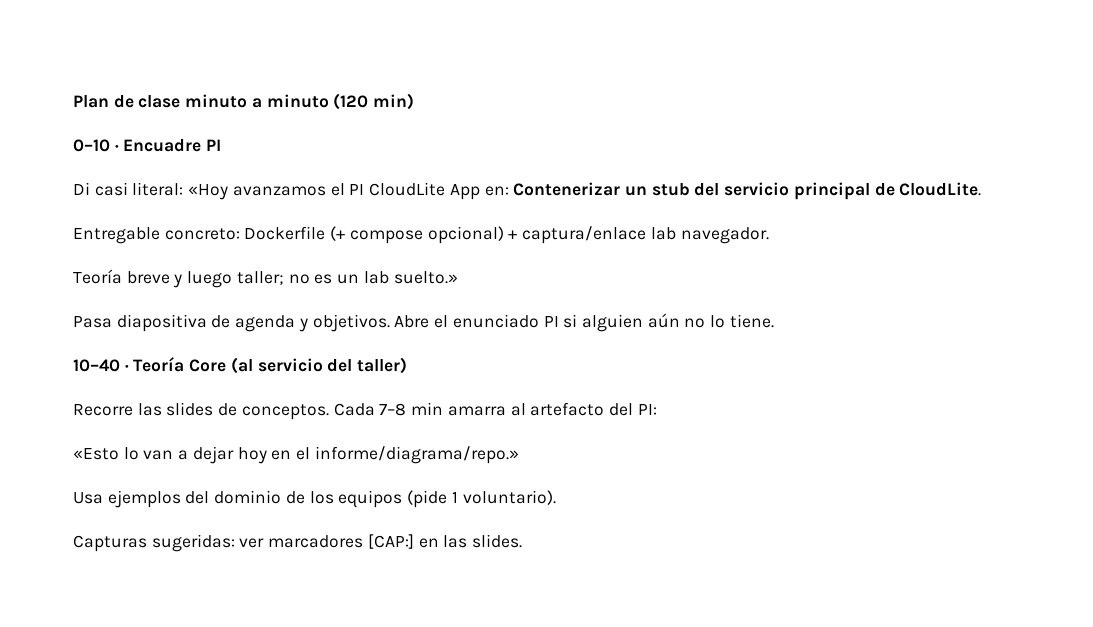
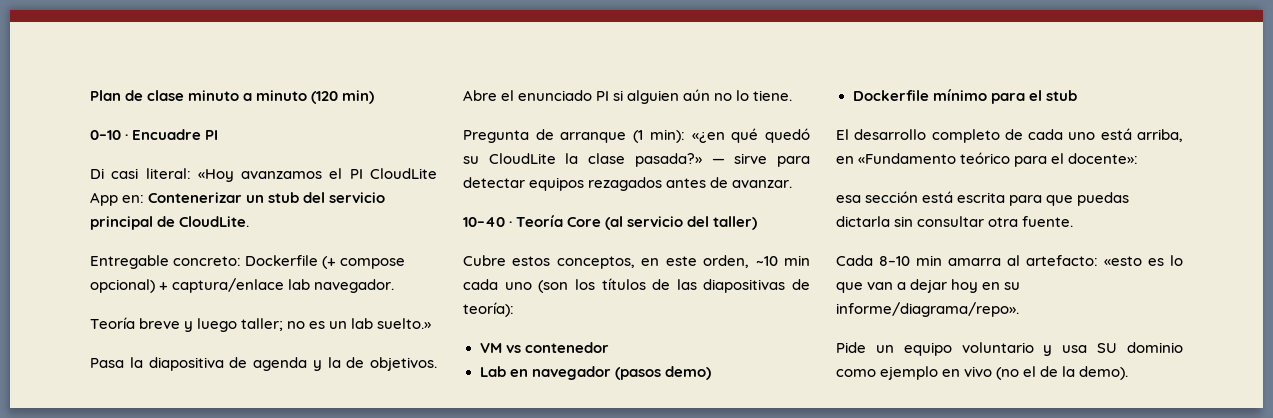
- Pasa diapositiva de agenda y objetivos.
+ Pasa la diapositiva de agenda y la de objetivos.
+ Pregunta de arranque (1 min): «¿en qué quedó su CloudLite la clase pasada?» — sirve para detectar equipos rezagados antes de avanzar.
- Recorre las slides de conceptos. Cada 7–8 min amarra al artefacto del PI:
- «Esto lo van a dejar hoy en el informe/diagrama/repo.»
- Usa ejemplos del dominio de los equipos (pide 1 voluntario).
- Capturas sugeridas: ver marcadores [CAP:] en las slides.
+ Cubre estos conceptos, en este orden, ~10 min cada uno (son los títulos de las diapositivas de teoría):
+ VM vs contenedor
+ Lab en navegador (pasos demo)
+ Dockerfile mínimo para el stub
+ El desarrollo completo de cada uno está arriba, en «Fundamento teórico para el docente»:
+ esa sección está escrita para que puedas dictarla sin consultar otra fuente.
+ Cada 8–10 min amarra al artefacto: «esto es lo que van a dejar hoy en su informe/diagrama/repo».
+ Pide un equipo voluntario y usa SU dominio como ejemplo en vivo (no el de la demo).

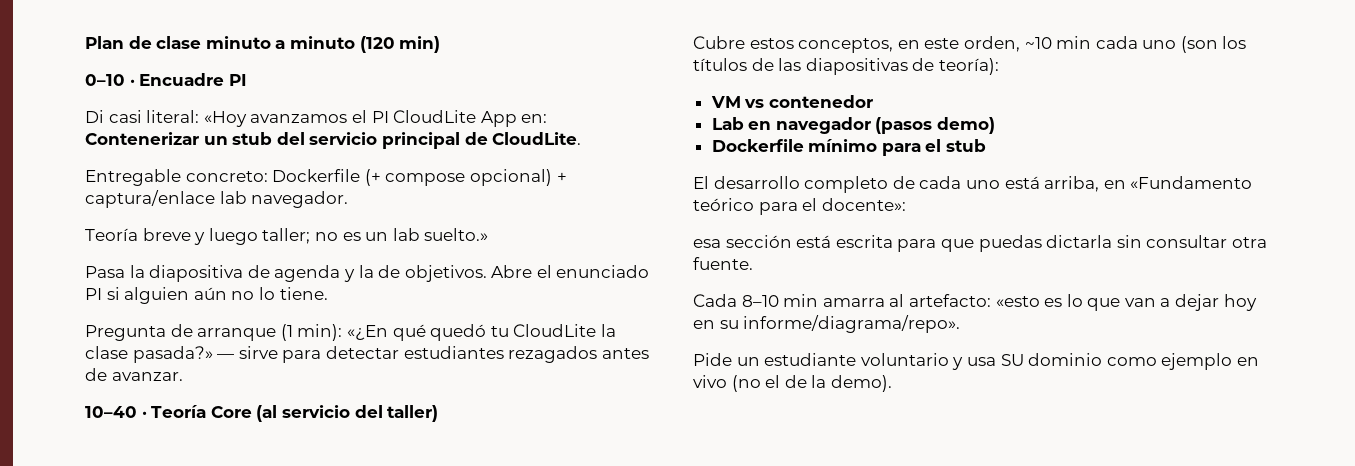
- Pregunta de arranque (1 min): «¿en qué quedó su CloudLite la clase pasada?»
+ Pregunta de arranque (1 min): «¿En qué quedó tu CloudLite la clase pasada?»
- — sirve para detectar equipos rezagados antes de avanzar.
+ — sirve para detectar estudiantes rezagados antes de avanzar.
- Pide un equipo voluntario y usa SU dominio como ejemplo en vivo (no el de la demo).
+ Pide un estudiante voluntario y usa SU dominio como ejemplo en vivo (no el de la demo).

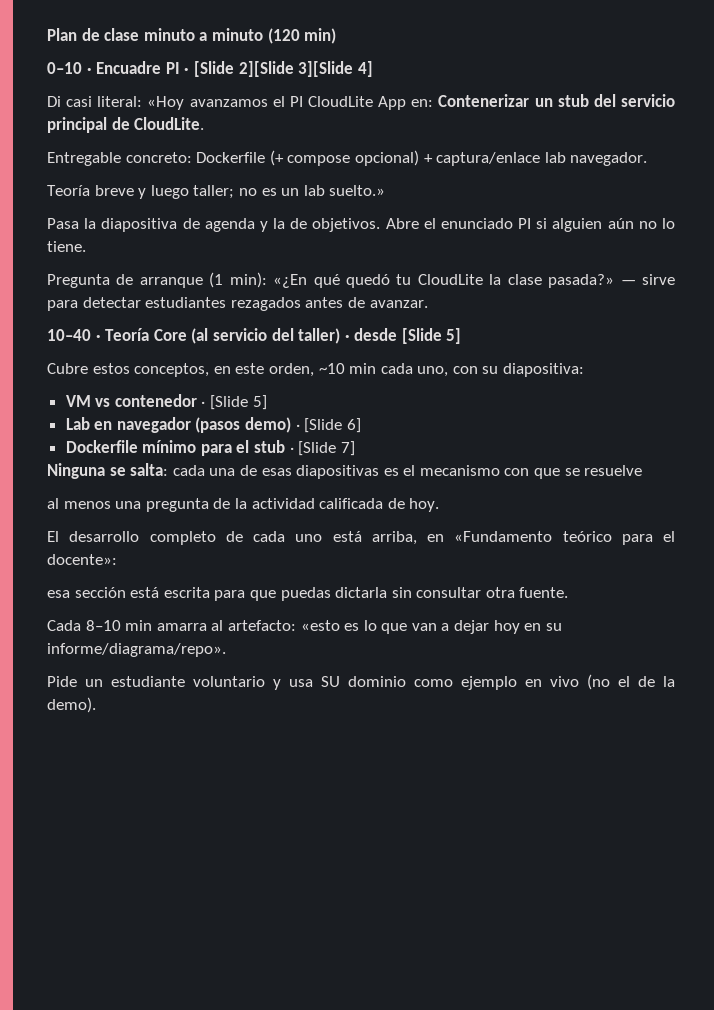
- 0–10 · Encuadre PI
+ 0–10 · Encuadre PI · [Slide 2][Slide 3][Slide 4]
- 10–40 · Teoría Core (al servicio del taller)
+ 10–40 · Teoría Core (al servicio del taller) · desde [Slide 5]
- Cubre estos conceptos, en este orden, ~10 min cada uno (son los títulos de las diapositivas de teoría):
+ Cubre estos conceptos, en este orden, ~10 min cada uno, con su diapositiva:
- VM vs contenedor
+ VM vs contenedor · [Slide 5]
- Lab en navegador (pasos demo)
+ Lab en navegador (pasos demo) · [Slide 6]
- Dockerfile mínimo para el stub
+ Dockerfile mínimo para el stub · [Slide 7]
+ Ninguna se salta: cada una de esas diapositivas es el mecanismo con que se resuelve
+ al menos una pregunta de la actividad calificada de hoy.

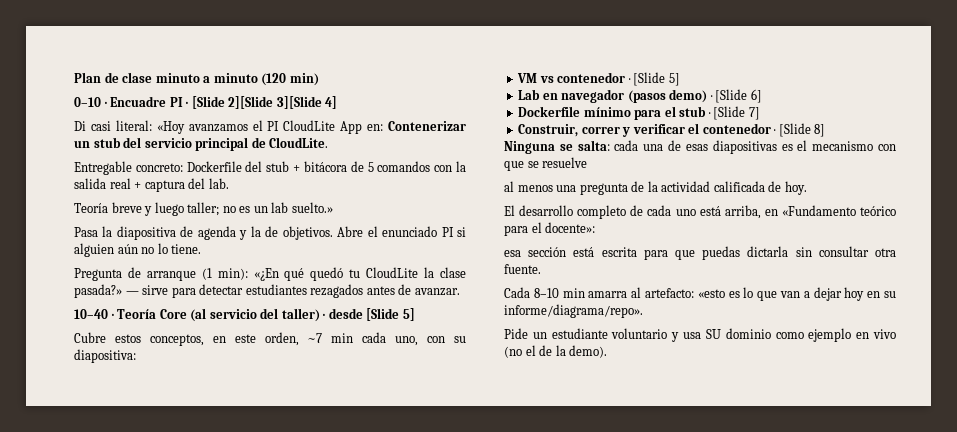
- Entregable concreto: Dockerfile (+ compose opcional) + captura/enlace lab navegador.
+ Entregable concreto: Dockerfile del stub + bitácora de 5 comandos con la salida real + captura del lab.
- Cubre estos conceptos, en este orden, ~10 min cada uno, con su diapositiva:
+ Cubre estos conceptos, en este orden, ~7 min cada uno, con su diapositiva:
+ Construir, correr y verificar el contenedor · [Slide 8]

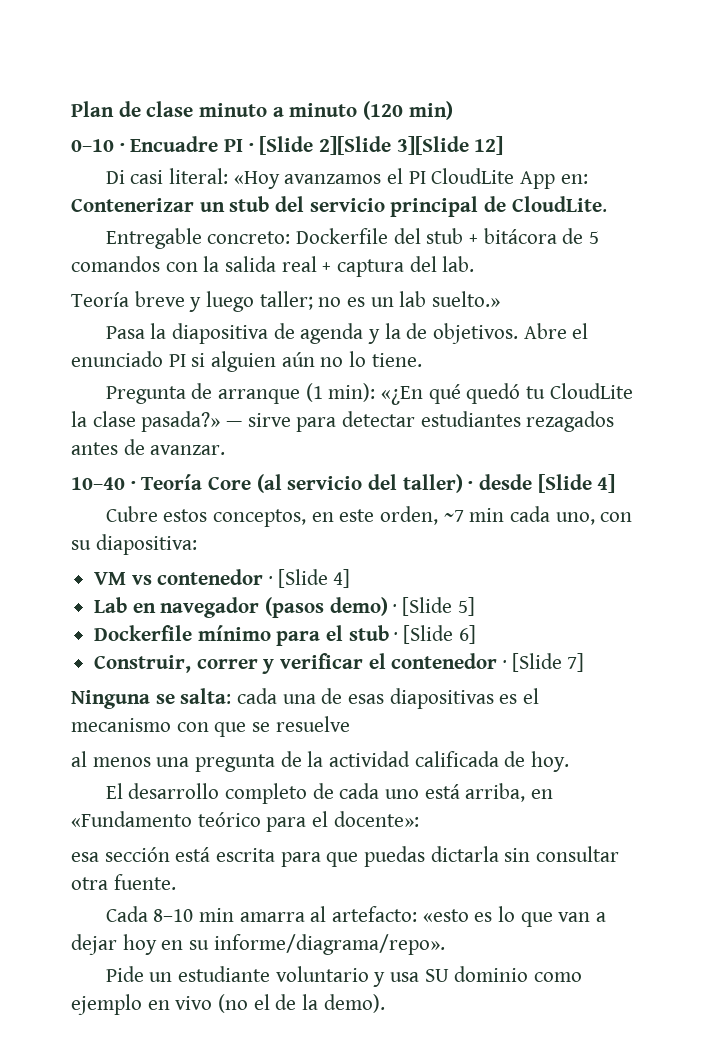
- 0–10 · Encuadre PI · [Slide 2][Slide 3][Slide 4]
+ 0–10 · Encuadre PI · [Slide 2][Slide 3][Slide 12]
- 10–40 · Teoría Core (al servicio del taller) · desde [Slide 5]
+ 10–40 · Teoría Core (al servicio del taller) · desde [Slide 4]
- VM vs contenedor · [Slide 5]
+ VM vs contenedor · [Slide 4]
- Lab en navegador (pasos demo) · [Slide 6]
+ Lab en navegador (pasos demo) · [Slide 5]
- Dockerfile mínimo para el stub · [Slide 7]
+ Dockerfile mínimo para el stub · [Slide 6]
- Construir, correr y verificar el contenedor · [Slide 8]
+ Construir, correr y verificar el contenedor · [Slide 7]

